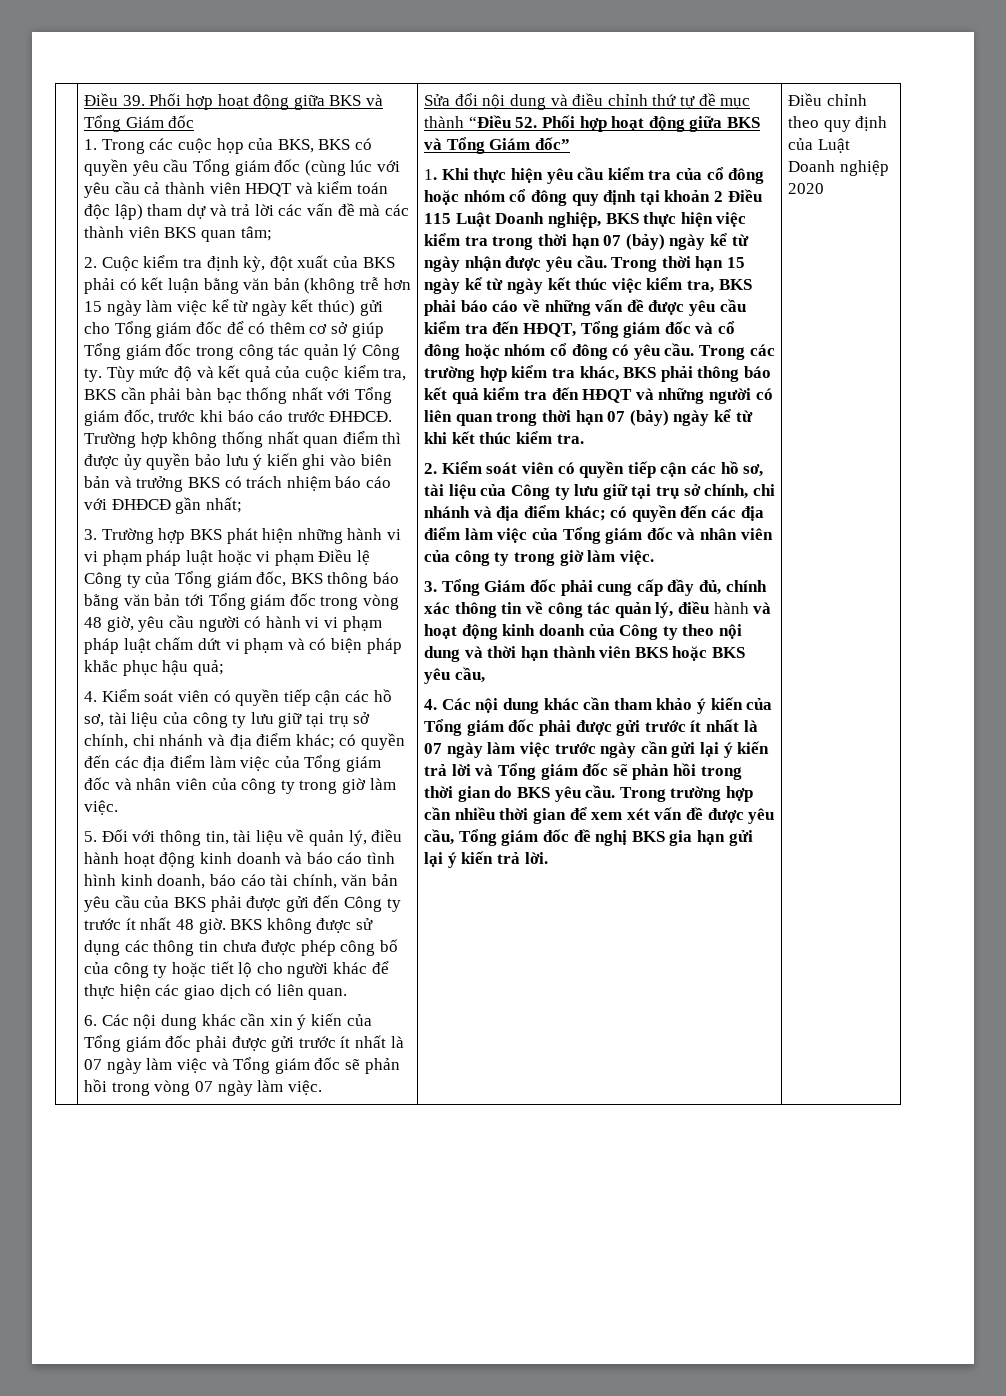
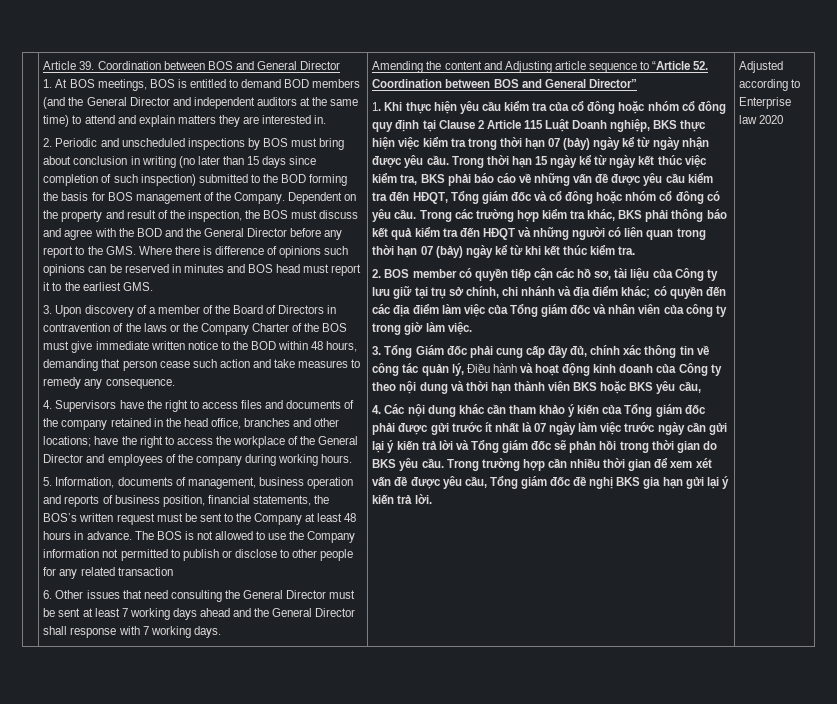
- Điều 39. Phối hợp hoạt động giữa BKS và Tổng Giám đốc
- 1. Trong các cuộc họp của BKS, BKS có quyền yêu cầu Tổng giám đốc (cùng lúc với yêu cầu cả thành viên HĐQT và kiểm toán độc lập) tham dự và trả lời các vấn đề mà các thành viên BKS quan tâm;
- 2. Cuộc kiểm tra định kỳ, đột xuất của BKS phải có kết luận bằng văn bản (không trễ hơn 15 ngày làm việc kể từ ngày kết thúc) gửi cho Tổng giám đốc để có thêm cơ sở giúp Tổng giám đốc trong công tác quản lý Công ty. Tùy mức độ và kết quả của cuộc kiểm tra, BKS cần phải bàn bạc thống nhất với Tổng giám đốc, trước khi báo cáo trước ĐHĐCĐ. Trường hợp không thống nhất quan điểm thì được ủy quyền bảo lưu ý kiến ghi vào biên bản và trưởng BKS có trách nhiệm báo cáo với ĐHĐCĐ gần nhất;
- 3. Trường hợp BKS phát hiện những hành vi vi phạm pháp luật hoặc vi phạm Điều lệ Công ty của Tổng giám đốc, BKS thông báo bằng văn bản tới Tổng giám đốc trong vòng 48 giờ, yêu cầu người có hành vi vi phạm pháp luật chấm dứt vi phạm và có biện pháp khắc phục hậu quả;
- 4. Kiểm soát viên có quyền tiếp cận các hồ sơ, tài liệu của công ty lưu giữ tại trụ sở chính, chi nhánh và địa điểm khác; có quyền đến các địa điểm làm việc của Tổng giám đốc và nhân viên của công ty trong giờ làm việc.
- 5. Đối với thông tin, tài liệu về quản lý, điều hành hoạt động kinh doanh và báo cáo tình hình kinh doanh, báo cáo tài chính, văn bản yêu cầu của BKS phải được gửi đến Công ty trước ít nhất 48 giờ. BKS không được sử dụng các thông tin chưa được phép công bố của công ty hoặc tiết lộ cho người khác để thực hiện các giao dịch có liên quan.
- 6. Các nội dung khác cần xin ý kiến của Tổng giám đốc phải được gửi trước ít nhất là 07 ngày làm việc và Tổng giám đốc sẽ phản hồi trong vòng 07 ngày làm việc. | Sửa đổi nội dung và điều chỉnh thứ tự đề mục thành “Điều 52. Phối hợp hoạt động giữa BKS và Tổng Giám đốc”
+ Article 39. Coordination between BOS and General Director
+ 1. At BOS meetings, BOS is entitled to demand BOD members (and the General Director and independent auditors at the same time) to attend and explain matters they are interested in.
+ 2. Periodic and unscheduled inspections by BOS must bring about conclusion in writing (no later than 15 days since completion of such inspection) submitted to the BOD forming the basis for BOS management of the Company. Dependent on the property and result of the inspection, the BOS must discuss and agree with the BOD and the General Director before any report to the GMS. Where there is difference of opinions such opinions can be reserved in minutes and BOS head must report it to the earliest GMS.
+ 3. Upon discovery of a member of the Board of Directors in contravention of the laws or the Company Charter of the BOS must give immediate written notice to the BOD within 48 hours, demanding that person cease such action and take measures to remedy any consequence.
+ 4. Supervisors have the right to access files and documents of the company retained in the head office, branches and other locations; have the right to access the workplace of the General Director and employees of the company during working hours.
+ 5. Information, documents of management, business operation and reports of business position, financial statements, the BOS’s written request must be sent to the Company at least 48 hours in advance. The BOS is not allowed to use the Company information not permitted to publish or disclose to other people for any related transaction
+ 6. Other issues that need consulting the General Director must be sent at least 7 working days ahead and the General Director shall response with 7 working days. | Amending the content and Adjusting article sequence to “Article 52. Coordination between BOS and General Director”
- 1. Khi thực hiện yêu cầu kiểm tra của cổ đông hoặc nhóm cổ đông quy định tại khoản 2 Điều 115 Luật Doanh nghiệp, BKS thực hiện việc kiểm tra trong thời hạn 07 (bảy) ngày kể từ ngày nhận được yêu cầu.
+ 1. Khi thực hiện yêu cầu kiểm tra của cổ đông hoặc nhóm cổ đông quy định tại Clause 2 Article 115 Luật Doanh nghiệp, BKS thực hiện việc kiểm tra trong thời hạn 07 (bảy) ngày kể từ ngày nhận được yêu cầu.
- 2. Kiểm soát viên có quyền tiếp cận các hồ sơ, tài liệu của Công ty lưu giữ tại trụ sở chính, chi nhánh và địa điểm khác; có quyền đến các địa điểm làm việc của Tổng giám đốc và nhân viên của công ty trong giờ làm việc.
+ 2. BOS member có quyền tiếp cận các hồ sơ, tài liệu của Công ty lưu giữ tại trụ sở chính, chi nhánh và địa điểm khác; có quyền đến các địa điểm làm việc của Tổng giám đốc và nhân viên của công ty trong giờ làm việc.
- 3. Tổng Giám đốc phải cung cấp đầy đủ, chính xác thông tin về công tác quản lý, điều hành và hoạt động kinh doanh của Công ty theo nội dung và thời hạn thành viên BKS hoặc BKS yêu cầu,
+ 3. Tổng Giám đốc phải cung cấp đầy đủ, chính xác thông tin về công tác quản lý, Điều hành và hoạt động kinh doanh của Công ty theo nội dung và thời hạn thành viên BKS hoặc BKS yêu cầu,
- Điều chỉnh theo quy định của Luật Doanh nghiệp 2020
+ Adjusted according to Enterprise law 2020

